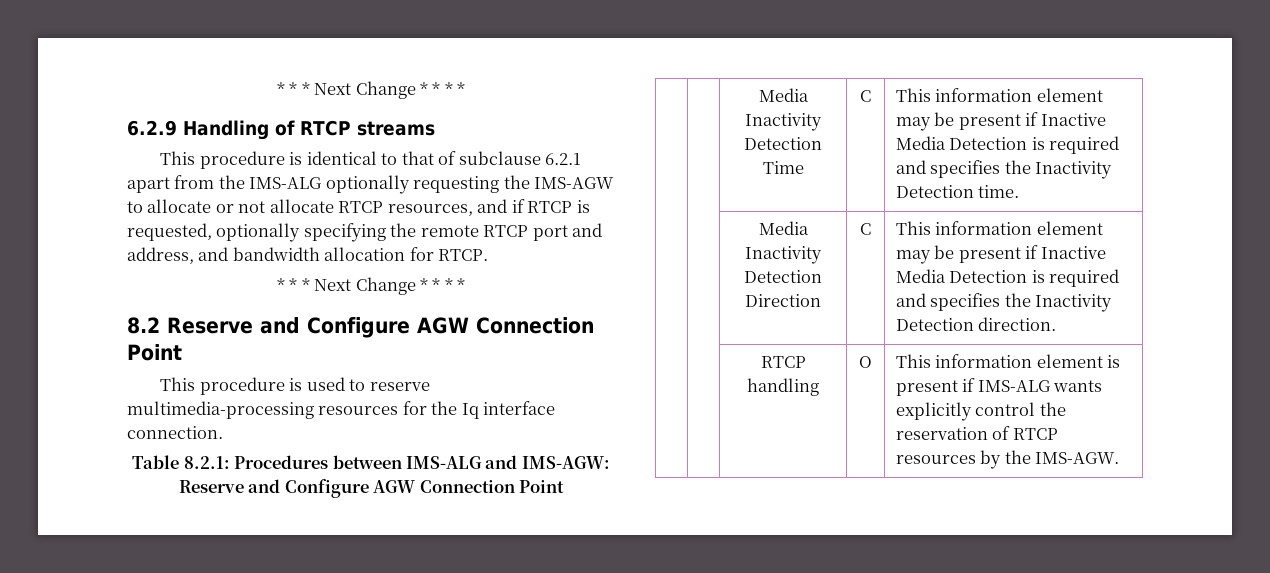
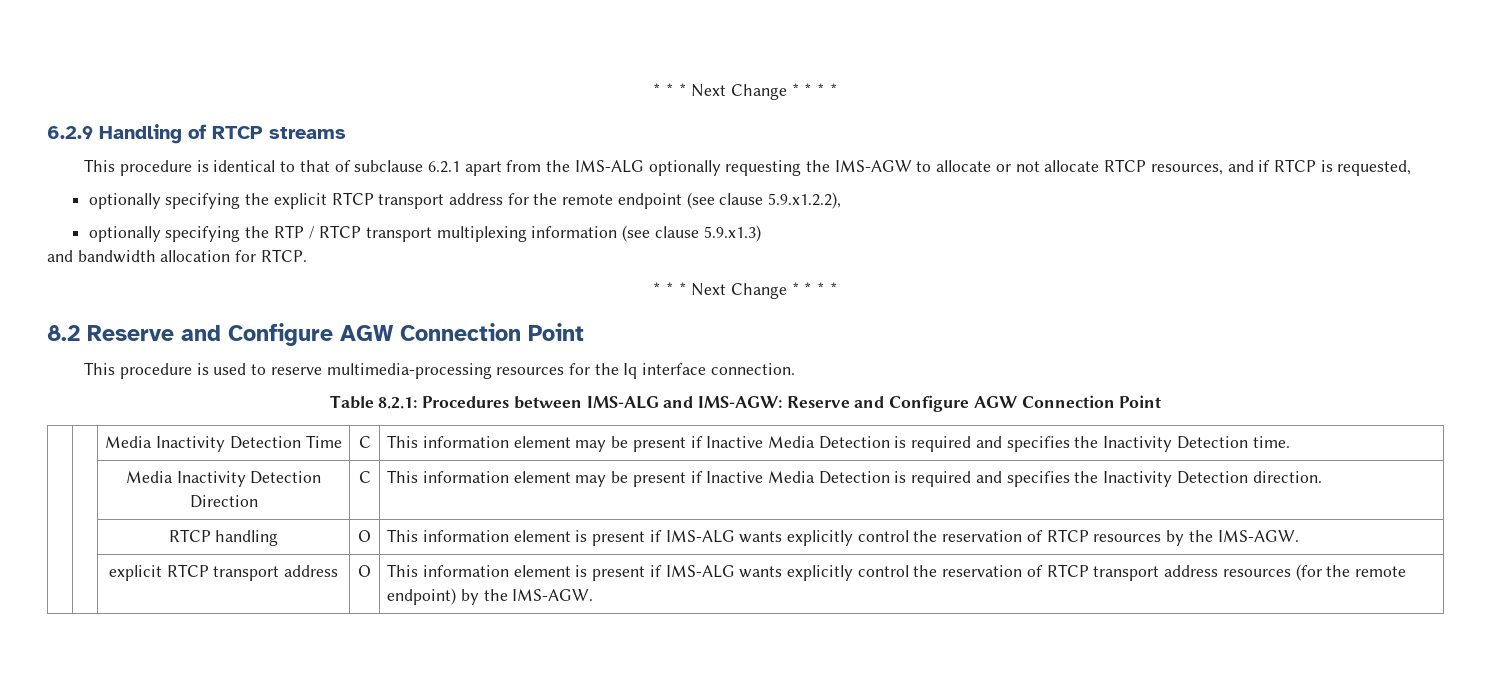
- This procedure is identical to that of subclause 6.2.1 apart from the IMS-ALG optionally requesting the IMS-AGW to allocate or not allocate RTCP resources, and if RTCP is requested, optionally specifying the remote RTCP port and address, and bandwidth allocation for RTCP.
+ This procedure is identical to that of subclause 6.2.1 apart from the IMS-ALG optionally requesting the IMS-AGW to allocate or not allocate RTCP resources, and if RTCP is requested,
+ optionally specifying the explicit RTCP transport address for the remote endpoint (see clause 5.9.x1.2.2),
+ optionally specifying the RTP / RTCP transport multiplexing information (see clause 5.9.x1.3)
+ and bandwidth allocation for RTCP.
+ | | explicit RTCP transport address | O | This information element is present if IMS-ALG wants explicitly control the reservation of RTCP transport address resources (for the remote endpoint) by the IMS-AGW.

